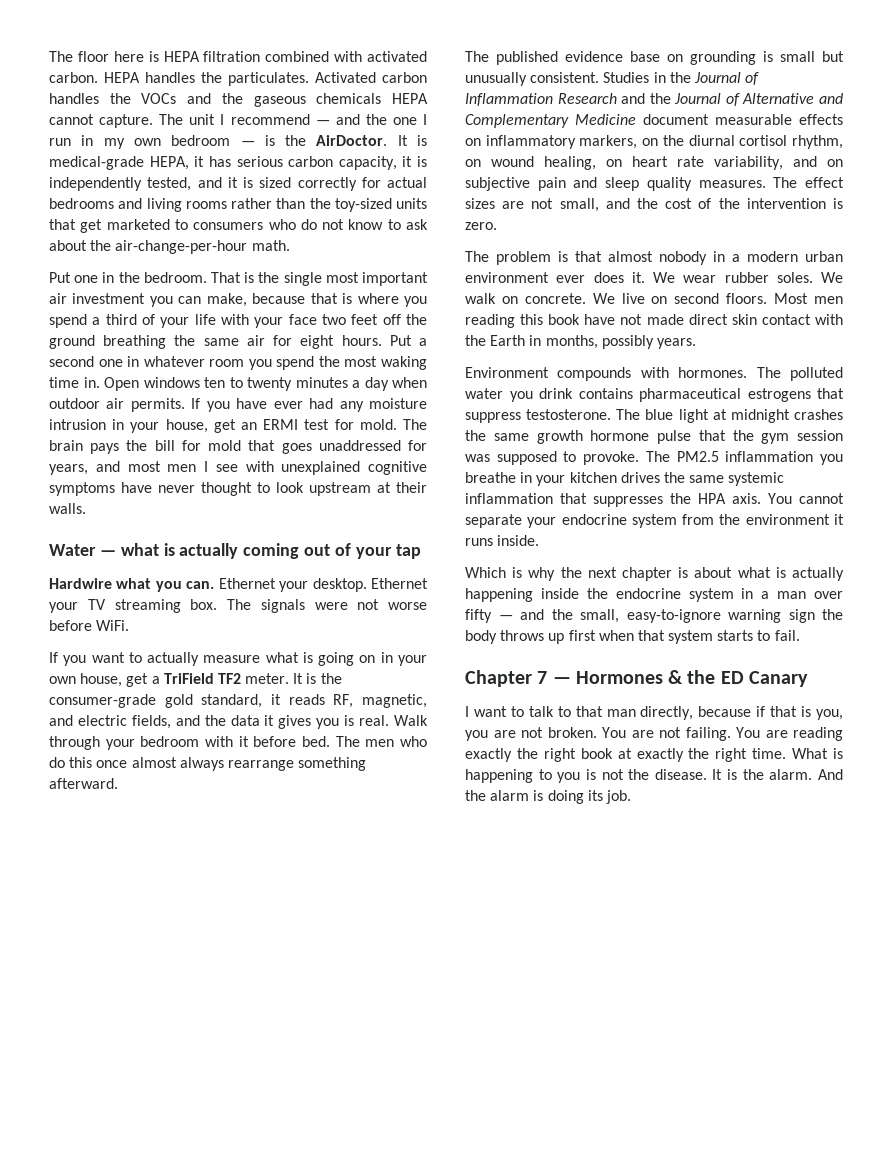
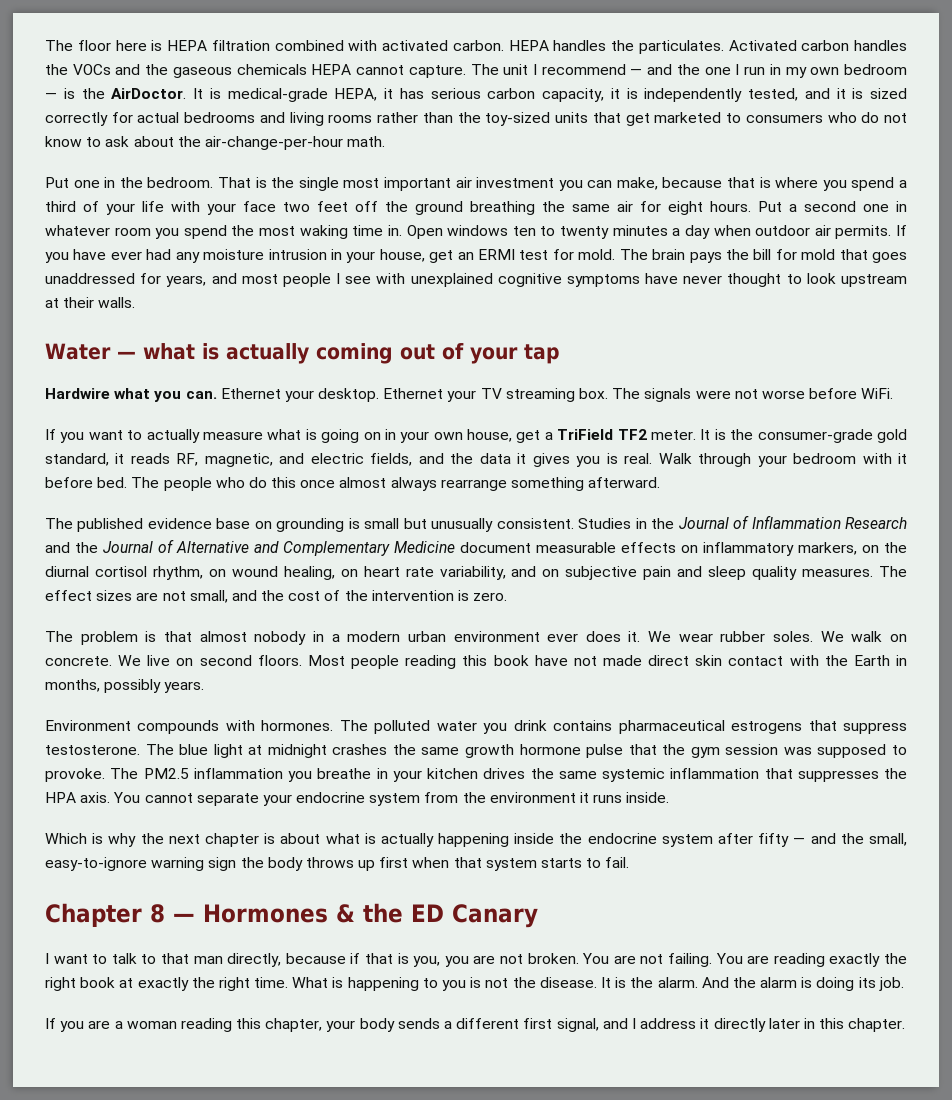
- The brain pays the bill for mold that goes unaddressed for years, and most men I see with unexplained cognitive symptoms have never thought to look upstream at their walls.
+ The brain pays the bill for mold that goes unaddressed for years, and most people I see with unexplained cognitive symptoms have never thought to look upstream at their walls.
- The men who do this once almost always rearrange something afterward.
+ The people who do this once almost always rearrange something afterward.
- Most men reading this book have not made direct skin contact with the Earth in months, possibly years.
+ Most people reading this book have not made direct skin contact with the Earth in months, possibly years.
- Which is why the next chapter is about what is actually happening inside the endocrine system in a man over fifty — and the small, easy-to-ignore warning sign the body throws up first when that system starts to fail.
+ Which is why the next chapter is about what is actually happening inside the endocrine system after fifty — and the small, easy-to-ignore warning sign the body throws up first when that system starts to fail.
- Chapter 7 — Hormones & the ED Canary
+ Chapter 8 — Hormones & the ED Canary
+ If you are a woman reading this chapter, your body sends a different first signal, and I address it directly later in this chapter.

